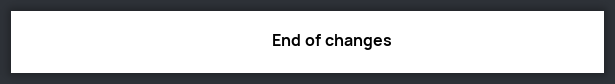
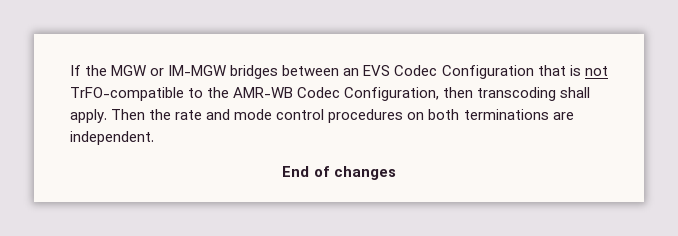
+ If the MGW or IM-MGW bridges between an EVS Codec Configuration that is not TrFO-compatible to the AMR-WB Codec Configuration, then transcoding shall apply. Then the rate and mode control procedures on both terminations are independent.

